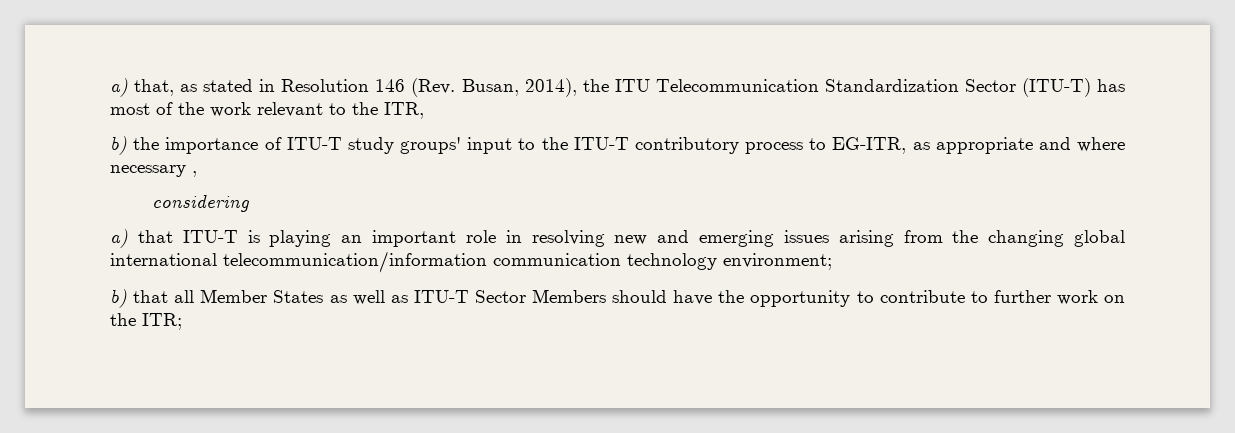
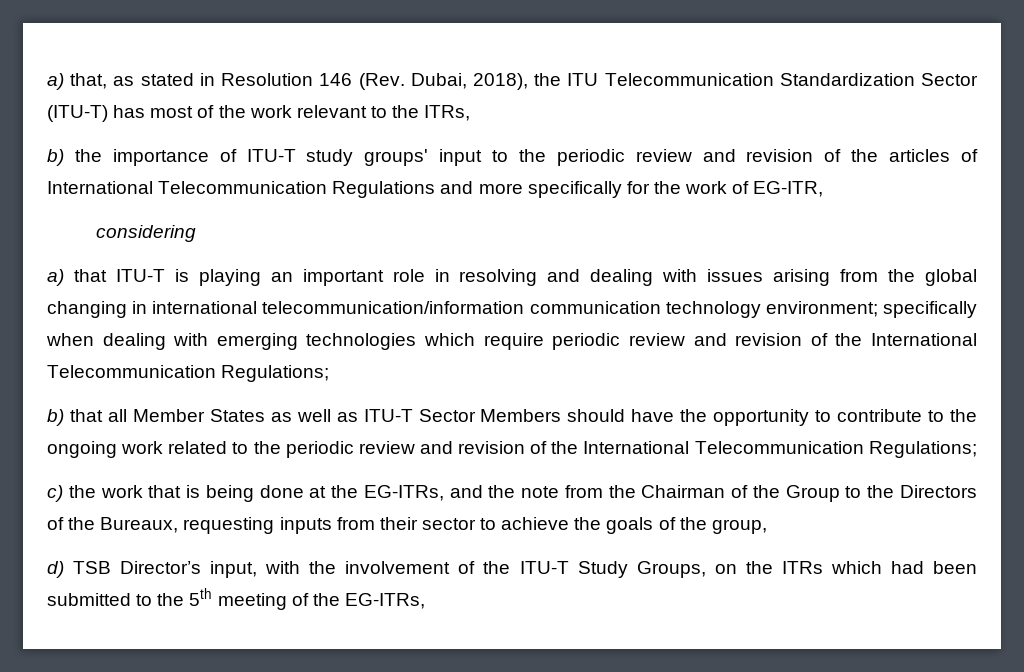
- a) that, as stated in Resolution 146 (Rev. Busan, 2014), the ITU Telecommunication Standardization Sector (ITU-T) has most of the work relevant to the ITR,
+ a) that, as stated in Resolution 146 (Rev. Dubai, 2018), the ITU Telecommunication Standardization Sector (ITU-T) has most of the work relevant to the ITRs,
- b) the importance of ITU-T study groups' input to the ITU-T contributory process to EG-ITR, as appropriate and where necessary ,
+ b) the importance of ITU-T study groups' input to the periodic review and revision of the articles of International Telecommunication Regulations and more specifically for the work of EG-ITR,
- a) that ITU-T is playing an important role in resolving new and emerging issues arising from the changing global international telecommunication/information communication technology environment;
+ a) that ITU-T is playing an important role in resolving and dealing with issues arising from the global changing in international telecommunication/information communication technology environment; specifically when dealing with emerging technologies which require periodic review and revision of the International Telecommunication Regulations;
- b) that all Member States as well as ITU-T Sector Members should have the opportunity to contribute to further work on the ITR;
+ b) that all Member States as well as ITU-T Sector Members should have the opportunity to contribute to the ongoing work related to the periodic review and revision of the International Telecommunication Regulations;
+ c) the work that is being done at the EG-ITRs, and the note from the Chairman of the Group to the Directors of the Bureaux, requesting inputs from their sector to achieve the goals of the group,
+ d) TSB Director’s input, with the involvement of the ITU-T Study Groups, on the ITRs which had been submitted to the 5th meeting of the EG-ITRs,

